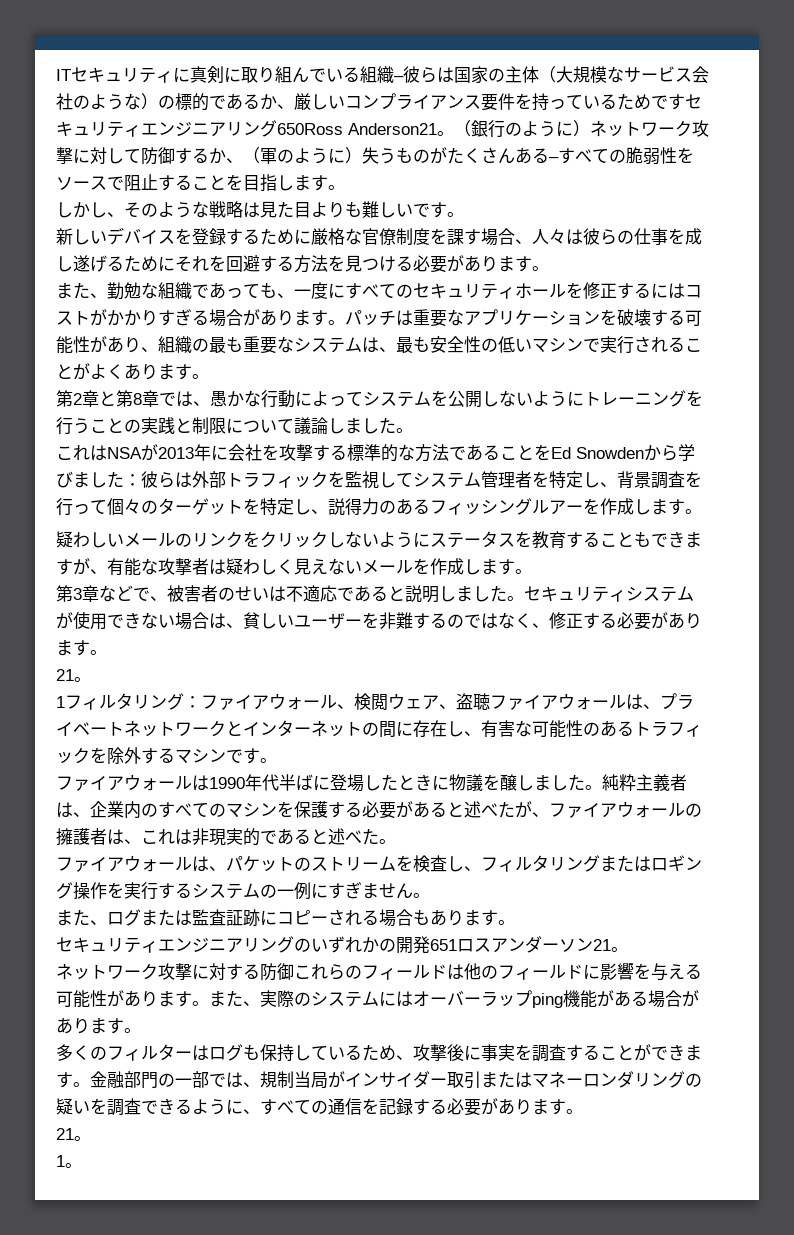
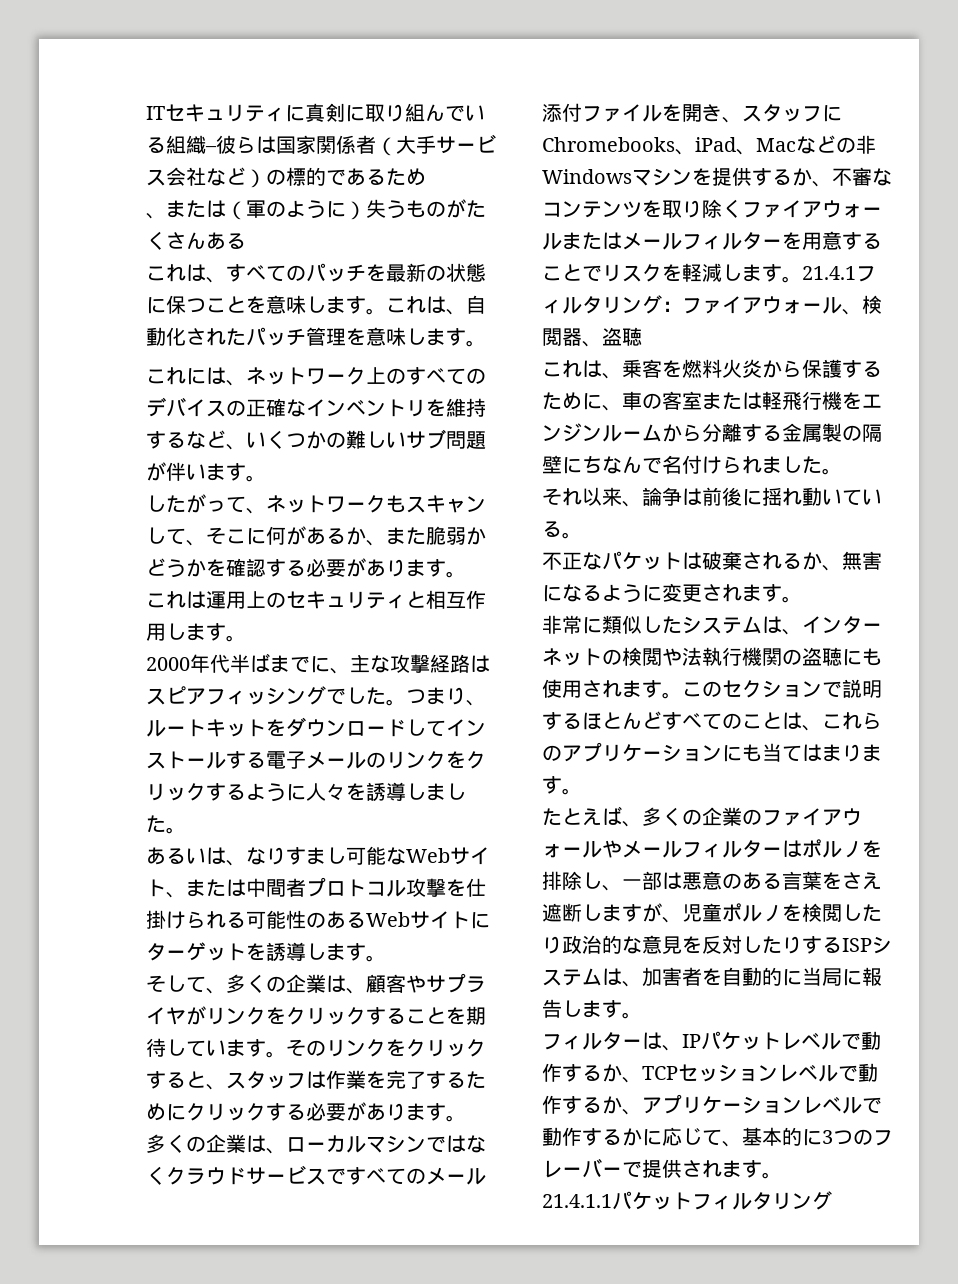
- ITセキュリティに真剣に取り組んでいる組織–彼らは国家の主体（大規模なサービス会社のような）の標的であるか、厳しいコンプライアンス要件を持っているためですセキュリティエンジニアリング650Ross Anderson21。（銀行のように）ネットワーク攻撃に対して防御するか、（軍のように）失うものがたくさんある–すべての脆弱性をソースで阻止することを目指します。
- しかし、そのような戦略は見た目よりも難しいです。
- 新しいデバイスを登録するために厳格な官僚制度を課す場合、人々は彼らの仕事を成し遂げるためにそれを回避する方法を見つける必要があります。
- また、勤勉な組織であっても、一度にすべてのセキュリティホールを修正するにはコストがかかりすぎる場合があります。パッチは重要なアプリケーションを破壊する可能性があり、組織の最も重要なシステムは、最も安全性の低いマシンで実行されることがよくあります。
- 第2章と第8章では、愚かな行動によってシステムを公開しないようにトレーニングを行うことの実践と制限について議論しました。
- これはNSAが2013年に会社を攻撃する標準的な方法であることをEd Snowdenから学びました：彼らは外部トラフィックを監視してシステム管理者を特定し、背景調査を行って個々のターゲットを特定し、説得力のあるフィッシングルアーを作成します。
- 疑わしいメールのリンクをクリックしないようにステータスを教育することもできますが、有能な攻撃者は疑わしく見えないメールを作成します。
- 第3章などで、被害者のせいは不適応であると説明しました。セキュリティシステムが使用できない場合は、貧しいユーザーを非難するのではなく、修正する必要があります。
- 21。
- 1フィルタリング：ファイアウォール、検閲ウェア、盗聴ファイアウォールは、プライベートネットワークとインターネットの間に存在し、有害な可能性のあるトラフィックを除外するマシンです。
- ファイアウォールは1990年代半ばに登場したときに物議を醸しました。純粋主義者は、企業内のすべてのマシンを保護する必要があると述べたが、ファイアウォールの擁護者は、これは非現実的であると述べた。
- ファイアウォールは、パケットのストリームを検査し、フィルタリングまたはロギング操作を実行するシステムの一例にすぎません。
- また、ログまたは監査証跡にコピーされる場合もあります。
- セキュリティエンジニアリングのいずれかの開発651ロスアンダーソン21。
- ネットワーク攻撃に対する防御これらのフィールドは他のフィールドに影響を与える可能性があります。また、実際のシステムにはオーバーラップping機能がある場合があります。
- 多くのフィルターはログも保持しているため、攻撃後に事実を調査することができます。金融部門の一部では、規制当局がインサイダー取引またはマネーロンダリングの疑いを調査できるように、すべての通信を記録する必要があります。
- 21。
- 1。
+ ITセキュリティに真剣に取り組んでいる組織–彼らは国家関係者（大手サービス会社など）の標的であるため
+ 、または（軍のように）失うものがたくさんある
+ これは、すべてのパッチを最新の状態に保つことを意味します。これは、自動化されたパッチ管理を意味します。
+ これには、ネットワーク上のすべてのデバイスの正確なインベントリを維持するなど、いくつかの難しいサブ問題が伴います。
+ したがって、ネットワークもスキャンして、そこに何があるか、また脆弱かどうかを確認する必要があります。
+ これは運用上のセキュリティと相互作用します。
+ 2000年代半ばまでに、主な攻撃経路はスピアフィッシングでした。つまり、ルートキットをダウンロードしてインストールする電子メールのリンクをクリックするように人々を誘導しました。
+ あるいは、なりすまし可能なWebサイト、または中間者プロトコル攻撃を仕掛けられる可能性のあるWebサイトにターゲットを誘導します。
+ そして、多くの企業は、顧客やサプライヤがリンクをクリックすることを期待しています。そのリンクをクリックすると、スタッフは作業を完了するためにクリックする必要があります。
+ 多くの企業は、ローカルマシンではなくクラウドサービスですべてのメール添付ファイルを開き、スタッフにChromebooks、iPad、Macなどの非Windowsマシンを提供するか、不審なコンテンツを取り除くファイアウォールまたはメールフィルターを用意することでリスクを軽減します。21.4.1フィルタリング：ファイアウォール、検閲器、盗聴
+ これは、乗客を燃料火炎から保護するために、車の客室または軽飛行機をエンジンルームから分離する金属製の隔壁にちなんで名付けられました。
+ それ以来、論争は前後に揺れ動いている。
+ 不正なパケットは破棄されるか、無害になるように変更されます。
+ 非常に類似したシステムは、インターネットの検閲や法執行機関の盗聴にも使用されます。このセクションで説明するほとんどすべてのことは、これらのアプリケーションにも当てはまります。
+ たとえば、多くの企業のファイアウォールやメールフィルターはポルノを排除し、一部は悪意のある言葉をさえ遮断しますが、児童ポルノを検閲したり政治的な意見を反対したりするISPシステムは、加害者を自動的に当局に報告します。
+ フィルターは、IPパケットレベルで動作するか、TCPセッションレベルで動作するか、アプリケーションレベルで動作するかに応じて、基本的に3つのフレーバーで提供されます。
+ 21.4.1.1パケットフィルタリング

